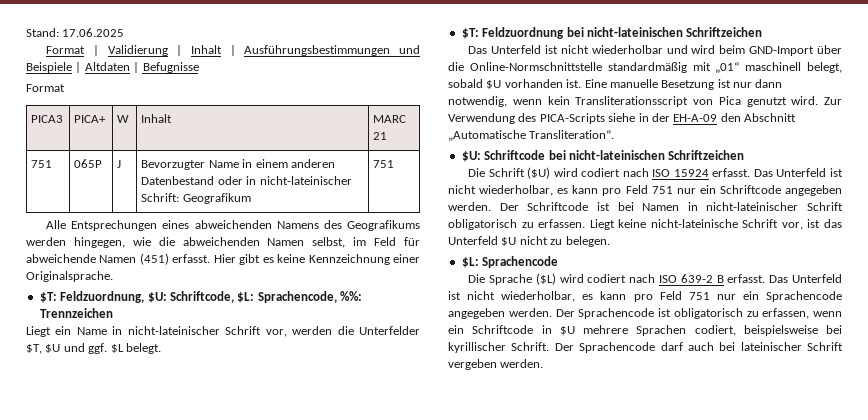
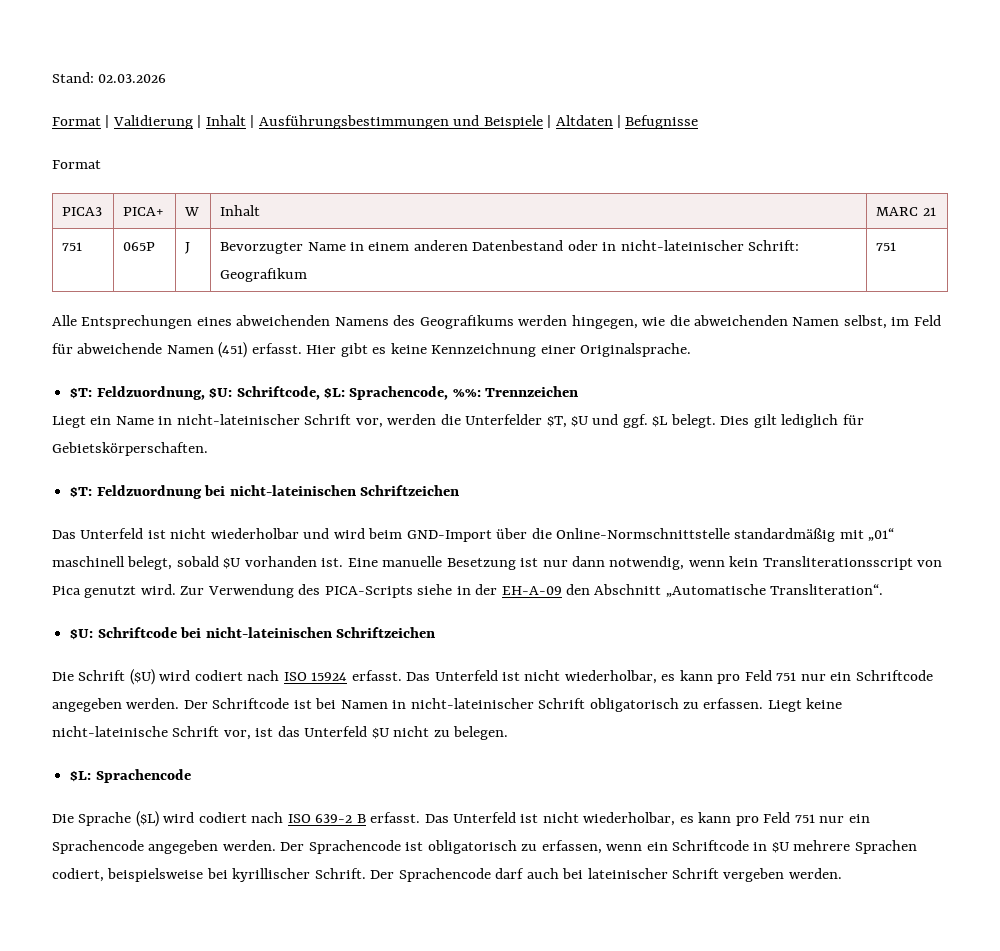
- Stand: 17.06.2025
+ Stand: 02.03.2026
+ Dies gilt lediglich für Gebietskörperschaften.

